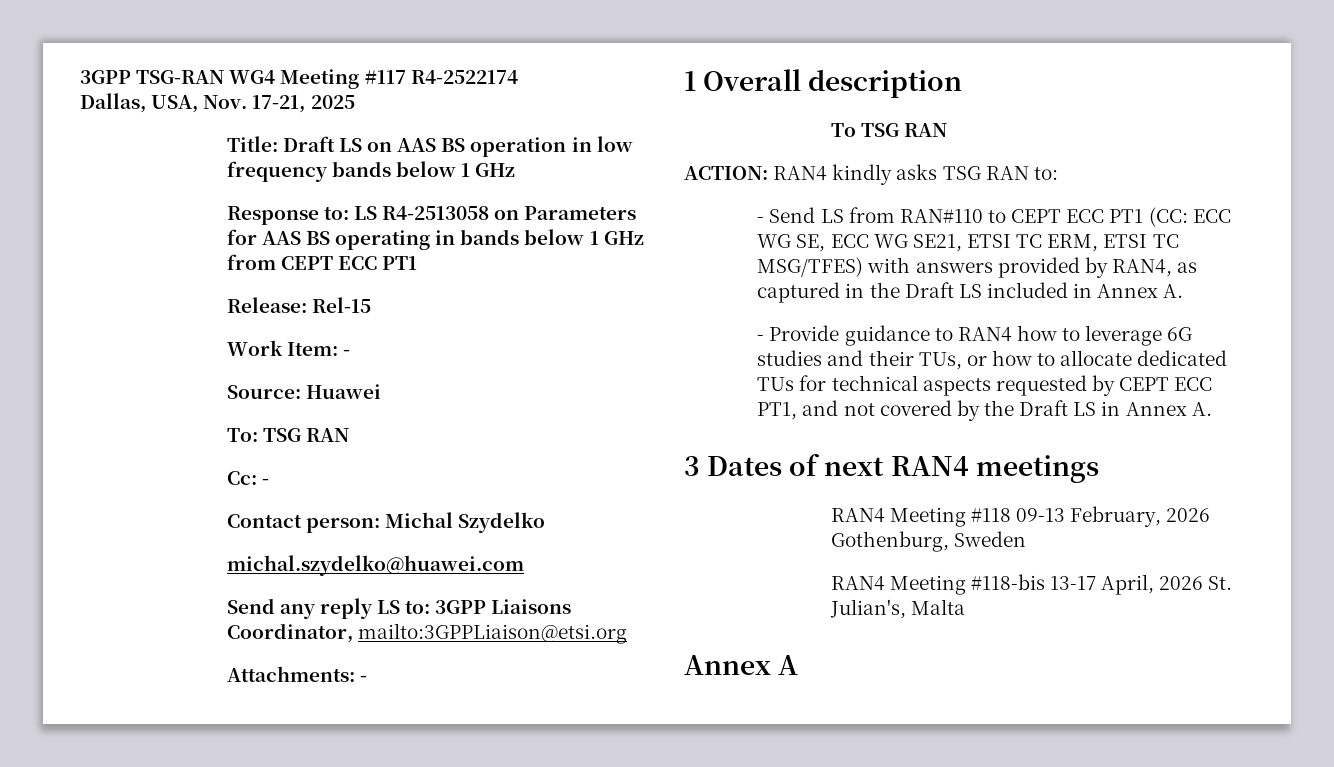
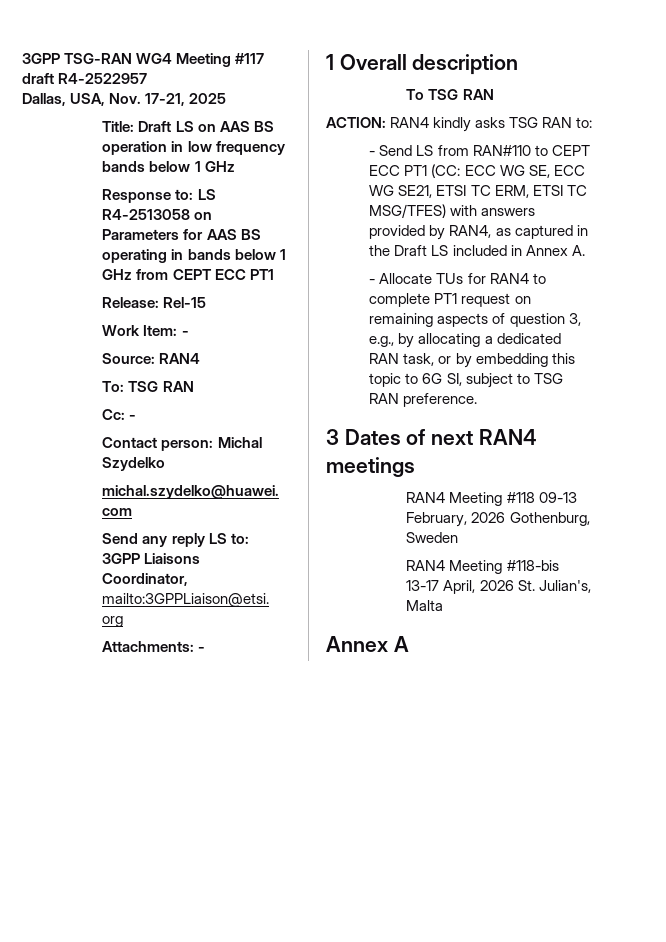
- 3GPP TSG-RAN WG4 Meeting #117 R4-2522174
+ 3GPP TSG-RAN WG4 Meeting #117 draft R4-2522957
- Source: Huawei
+ Source: RAN4
- - Provide guidance to RAN4 how to leverage 6G studies and their TUs, or how to allocate dedicated TUs for technical aspects requested by CEPT ECC PT1, and not covered by the Draft LS in Annex A.
+ - Allocate TUs for RAN4 to complete PT1 request on remaining aspects of question 3, e.g., by allocating a dedicated RAN task, or by embedding this topic to 6G SI, subject to TSG RAN preference.

